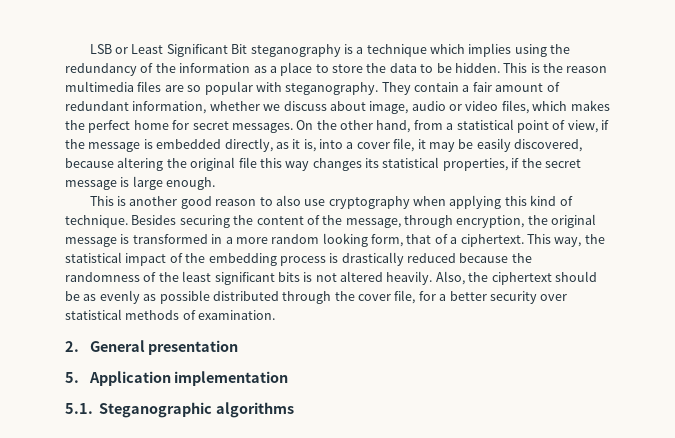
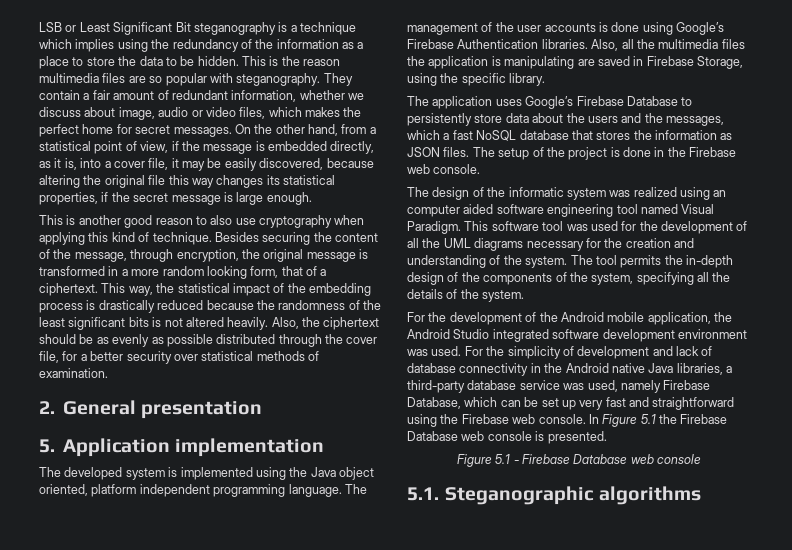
+ The developed system is implemented using the Java object oriented, platform independent programming language. The management of the user accounts is done using Google’s Firebase Authentication libraries. Also, all the multimedia files the application is manipulating are saved in Firebase Storage, using the specific library.
+ The application uses Google’s Firebase Database to persistently store data about the users and the messages, which a fast NoSQL database that stores the information as JSON files. The setup of the project is done in the Firebase web console.
+ The design of the informatic system was realized using an computer aided software engineering tool named Visual Paradigm. This software tool was used for the development of all the UML diagrams necessary for the creation and understanding of the system. The tool permits the in-depth design of the components of the system, specifying all the details of the system.
+ For the development of the Android mobile application, the Android Studio integrated software development environment was used. For the simplicity of development and lack of database connectivity in the Android native Java libraries, a third-party database service was used, namely Firebase Database, which can be set up very fast and straightforward using the Firebase web console. In Figure 5.1 the Firebase Database web console is presented.
+ Figure 5.1 - Firebase Database web console

